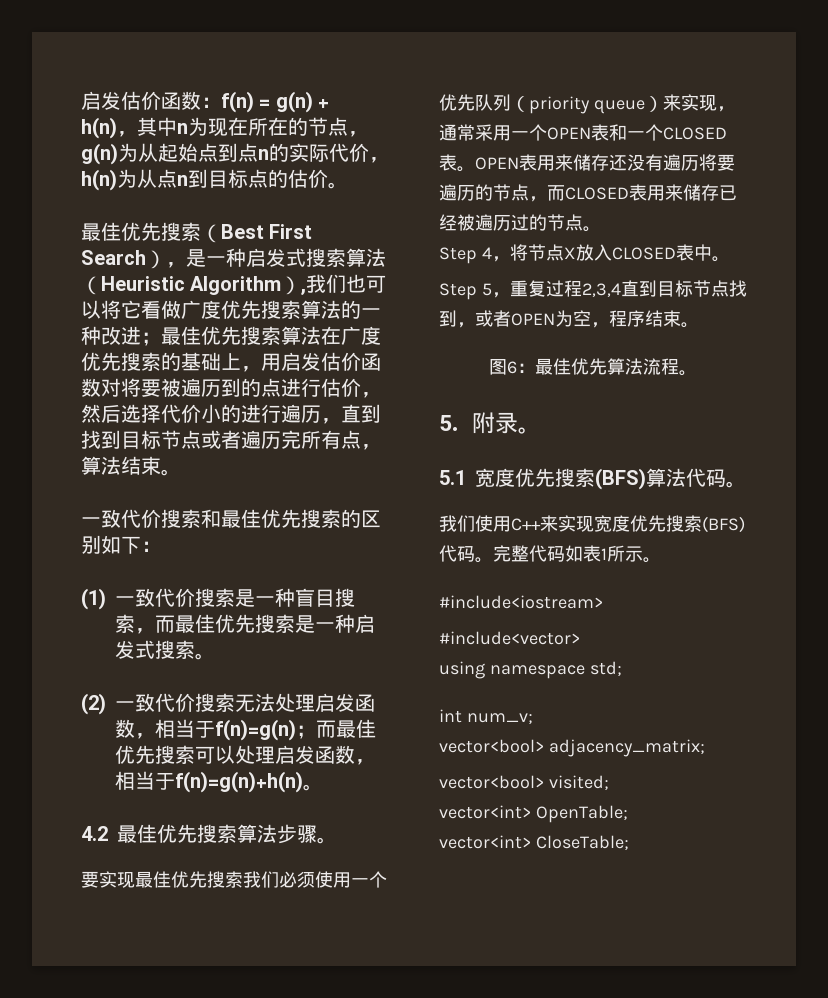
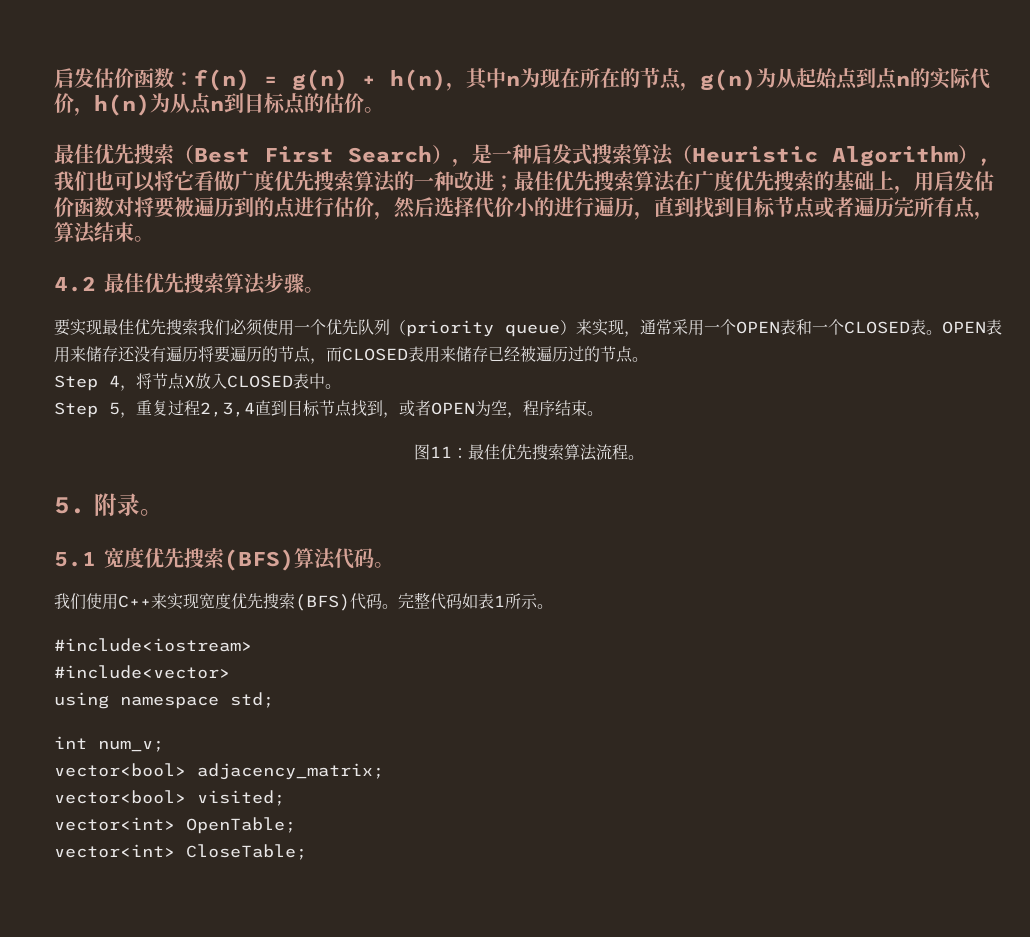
- 一致代价搜索和最佳优先搜索的区别如下：
- (1)一致代价搜索是一种盲目搜索，而最佳优先搜索是一种启发式搜索。
- (2)一致代价搜索无法处理启发函数，相当于f(n)=g(n)；而最佳优先搜索可以处理启发函数，相当于f(n)=g(n)+h(n)。
- 图6：最佳优先算法流程。
+ 图11：最佳优先搜索算法流程。

